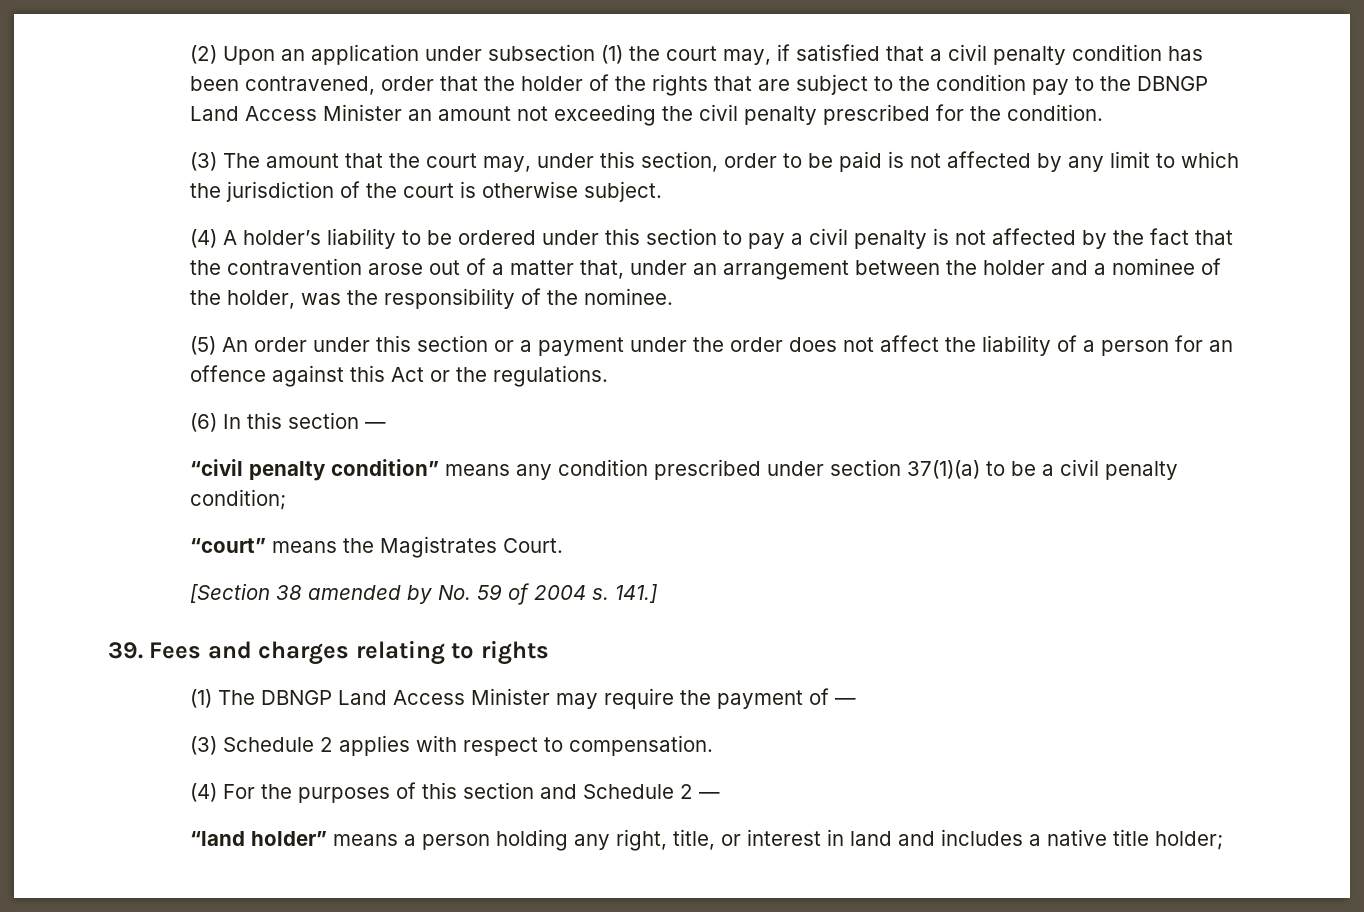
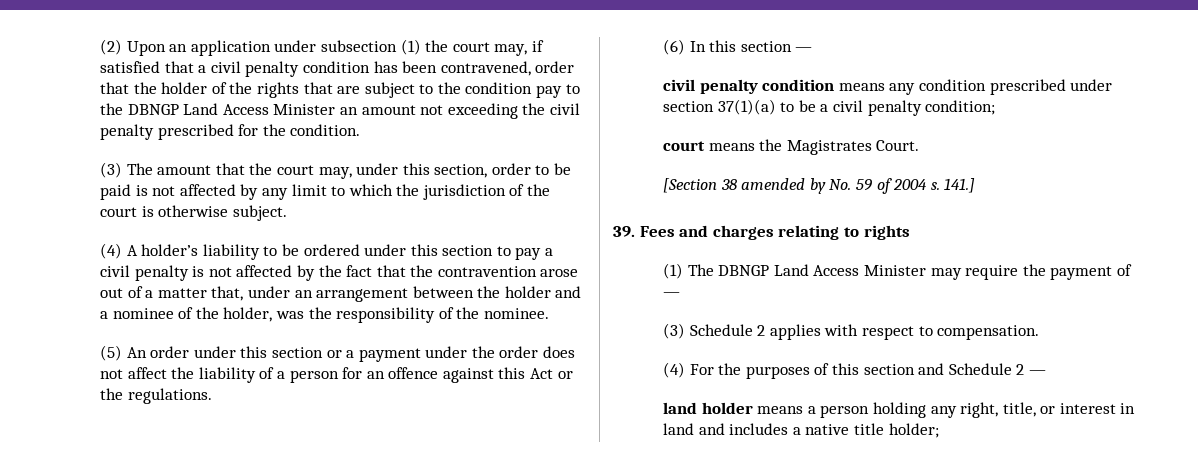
- “civil penalty condition” means any condition prescribed under section 37(1)(a) to be a civil penalty condition;
+ civil penalty condition means any condition prescribed under section 37(1)(a) to be a civil penalty condition;
- “court” means the Magistrates Court.
+ court means the Magistrates Court.
- “land holder” means a person holding any right, title, or interest in land and includes a native title holder;
+ land holder means a person holding any right, title, or interest in land and includes a native title holder;

